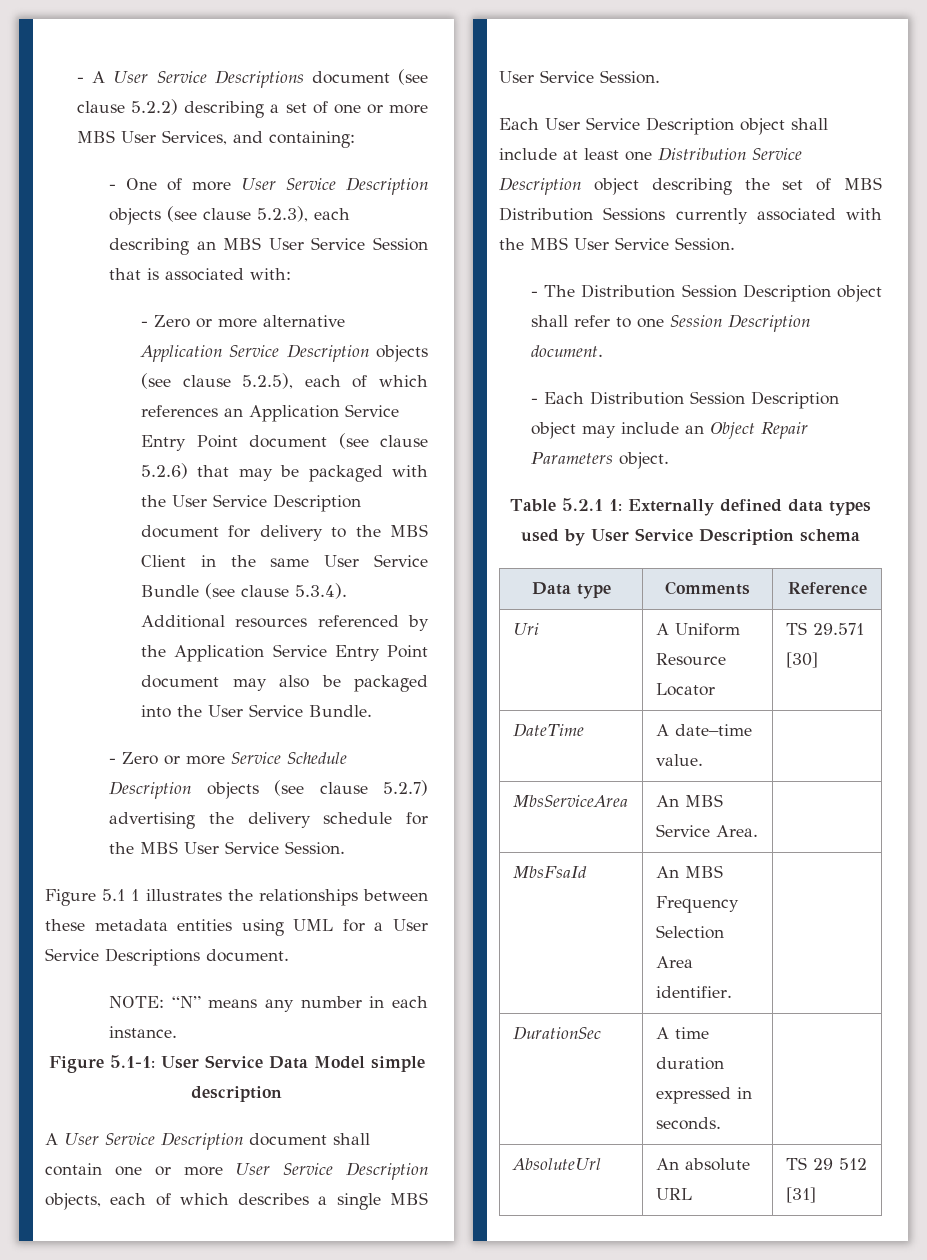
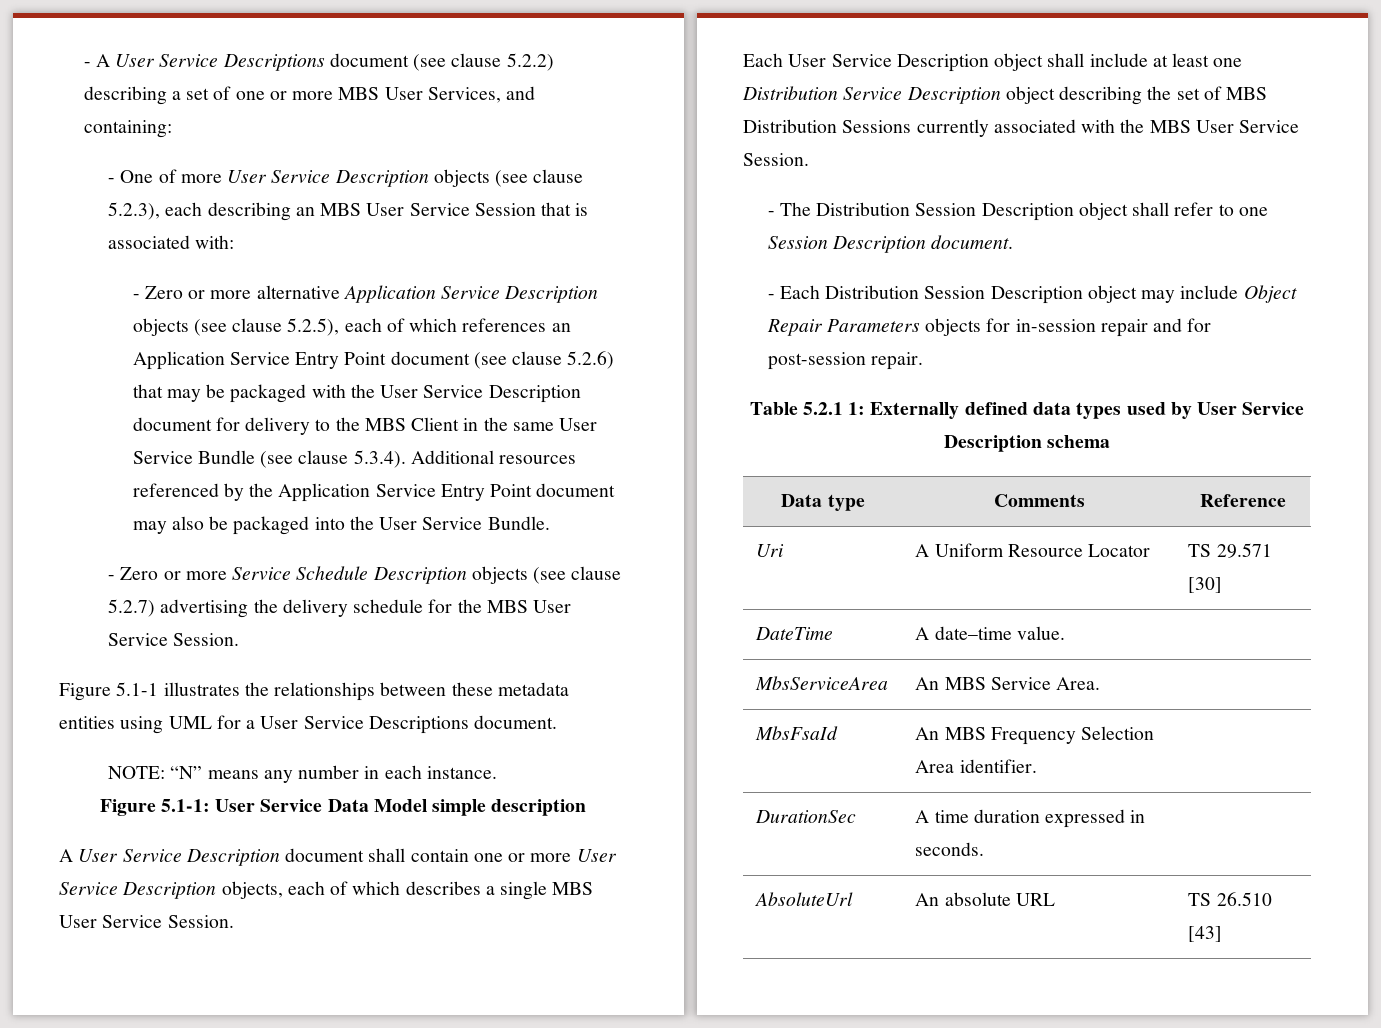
- Figure 5.1 1 illustrates the relationships between these metadata entities using UML for a User Service Descriptions document.
+ Figure 5.1-1 illustrates the relationships between these metadata entities using UML for a User Service Descriptions document.
- - Each Distribution Session Description object may include an Object Repair Parameters object.
+ - Each Distribution Session Description object may include Object Repair Parameters objects for in-session repair and for post-session repair.
- AbsoluteUrl | An absolute URL | TS 29 512 [31]
+ AbsoluteUrl | An absolute URL | TS 26.510 [43]

